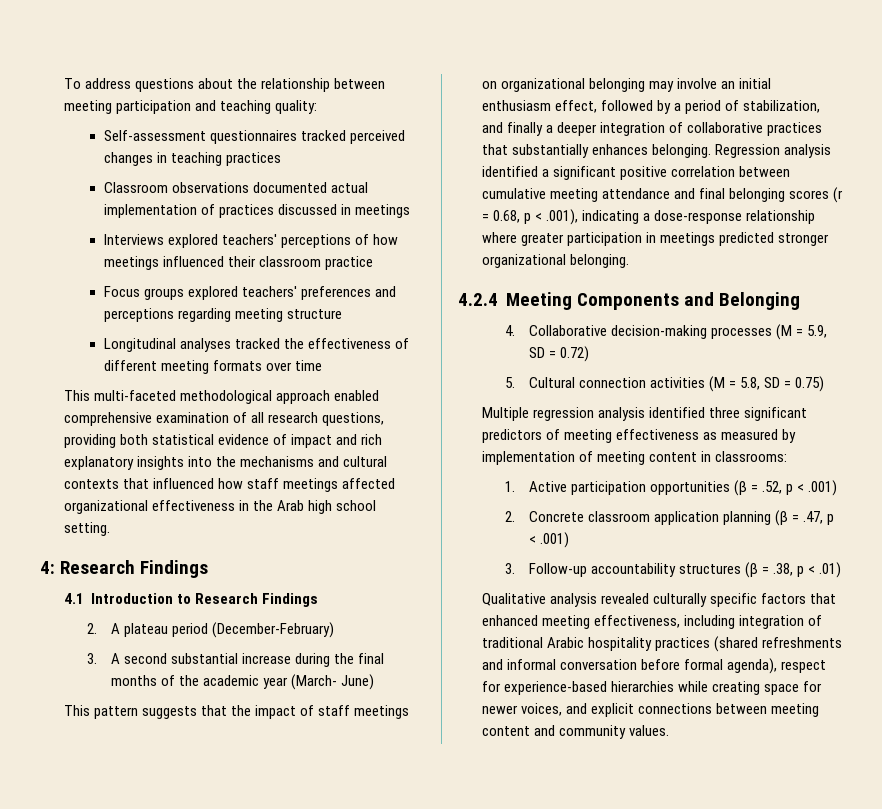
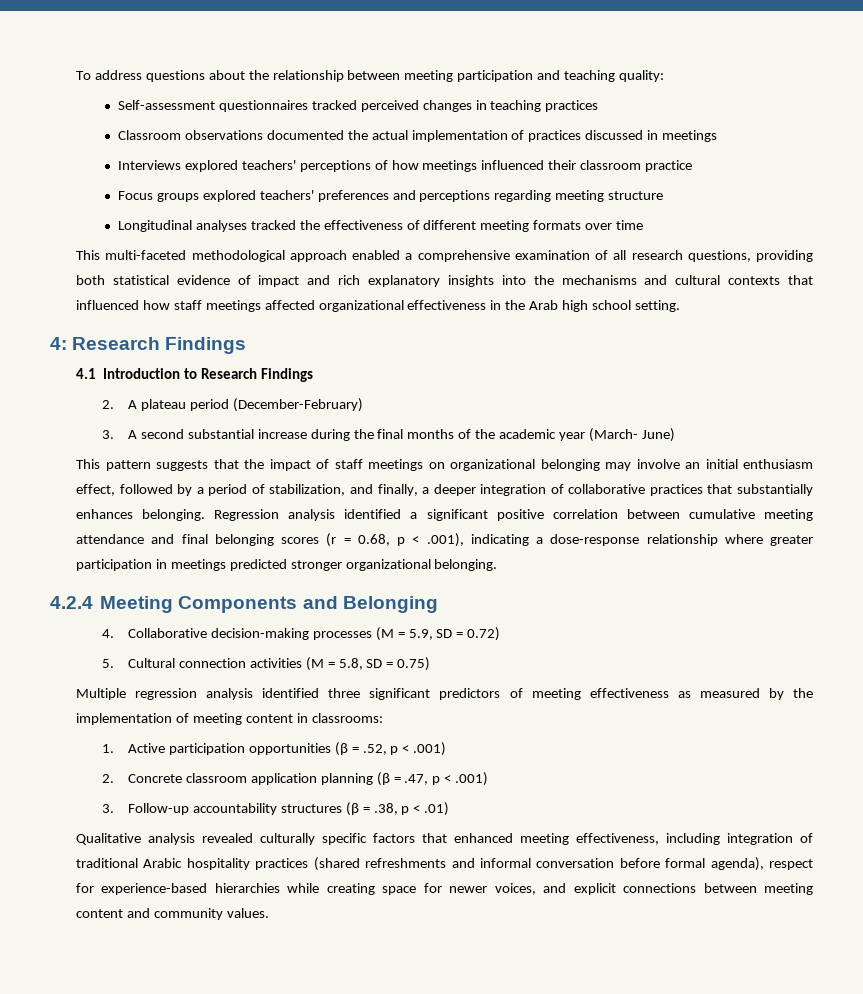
- Classroom observations documented actual implementation of practices discussed in meetings
+ Classroom observations documented the actual implementation of practices discussed in meetings
- This multi-faceted methodological approach enabled comprehensive examination of all research questions, providing both statistical evidence of impact and rich explanatory insights into the mechanisms and cultural contexts that influenced how staff meetings affected organizational effectiveness in the Arab high school setting.
+ This multi-faceted methodological approach enabled a comprehensive examination of all research questions, providing both statistical evidence of impact and rich explanatory insights into the mechanisms and cultural contexts that influenced how staff meetings affected organizational effectiveness in the Arab high school setting.
- This pattern suggests that the impact of staff meetings on organizational belonging may involve an initial enthusiasm effect, followed by a period of stabilization, and finally a deeper integration of collaborative practices that substantially enhances belonging.
+ This pattern suggests that the impact of staff meetings on organizational belonging may involve an initial enthusiasm effect, followed by a period of stabilization, and finally, a deeper integration of collaborative practices that substantially enhances belonging.
- Multiple regression analysis identified three significant predictors of meeting effectiveness as measured by implementation of meeting content in classrooms:
+ Multiple regression analysis identified three significant predictors of meeting effectiveness as measured by the implementation of meeting content in classrooms:

